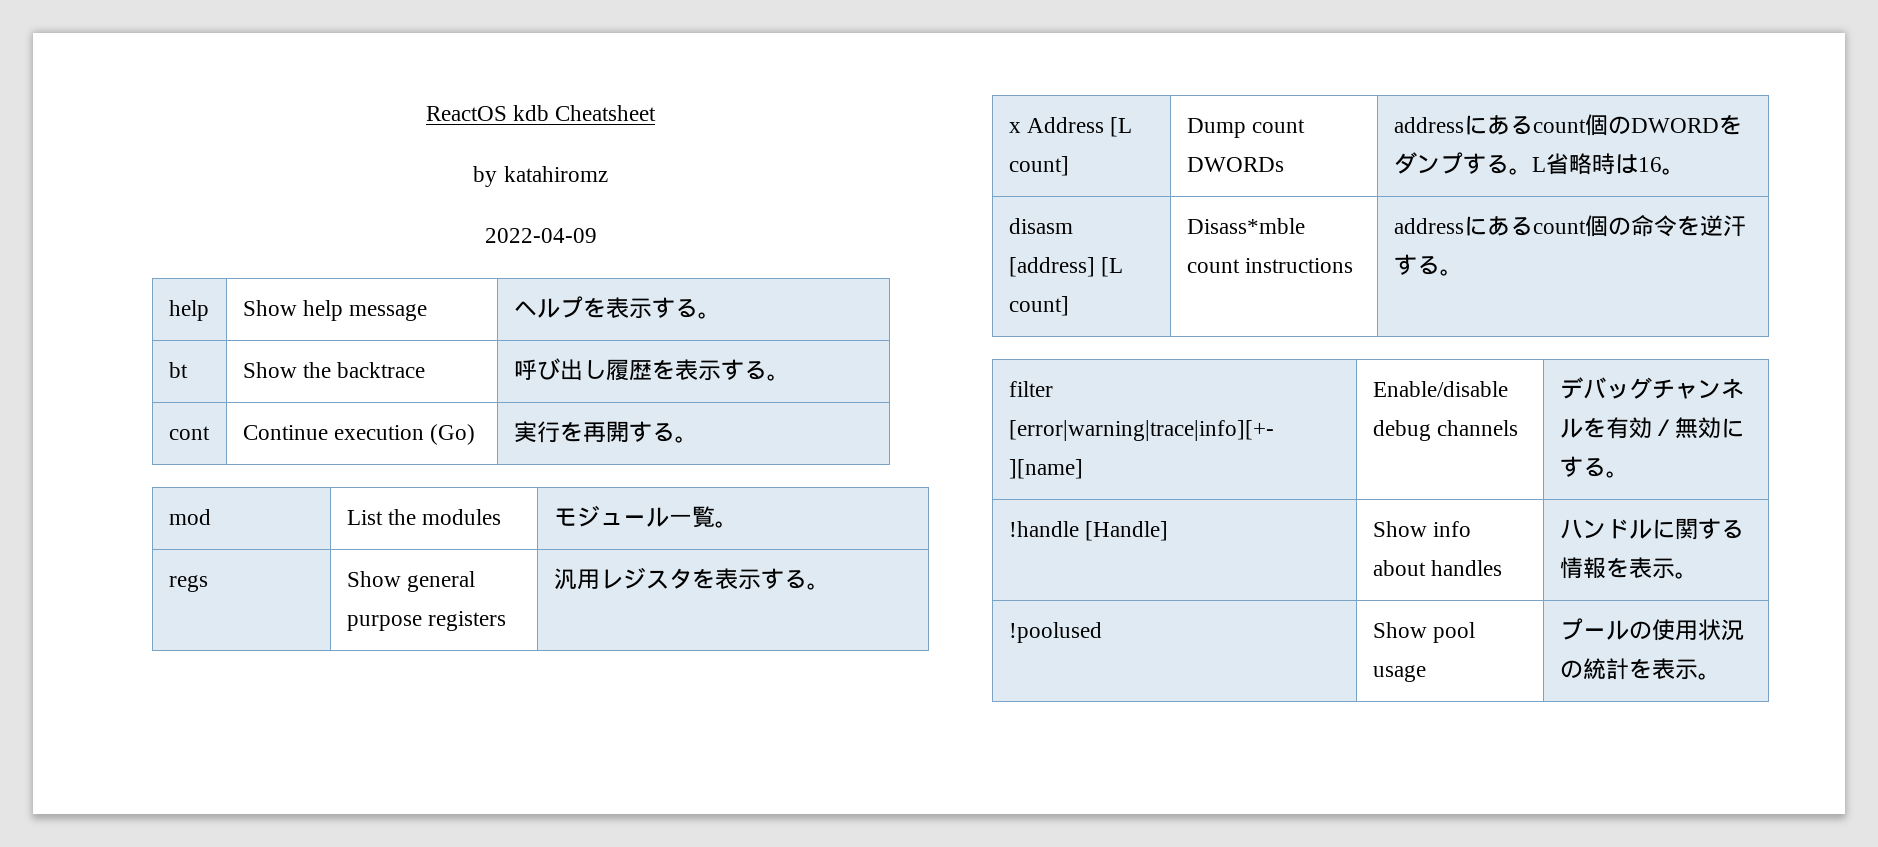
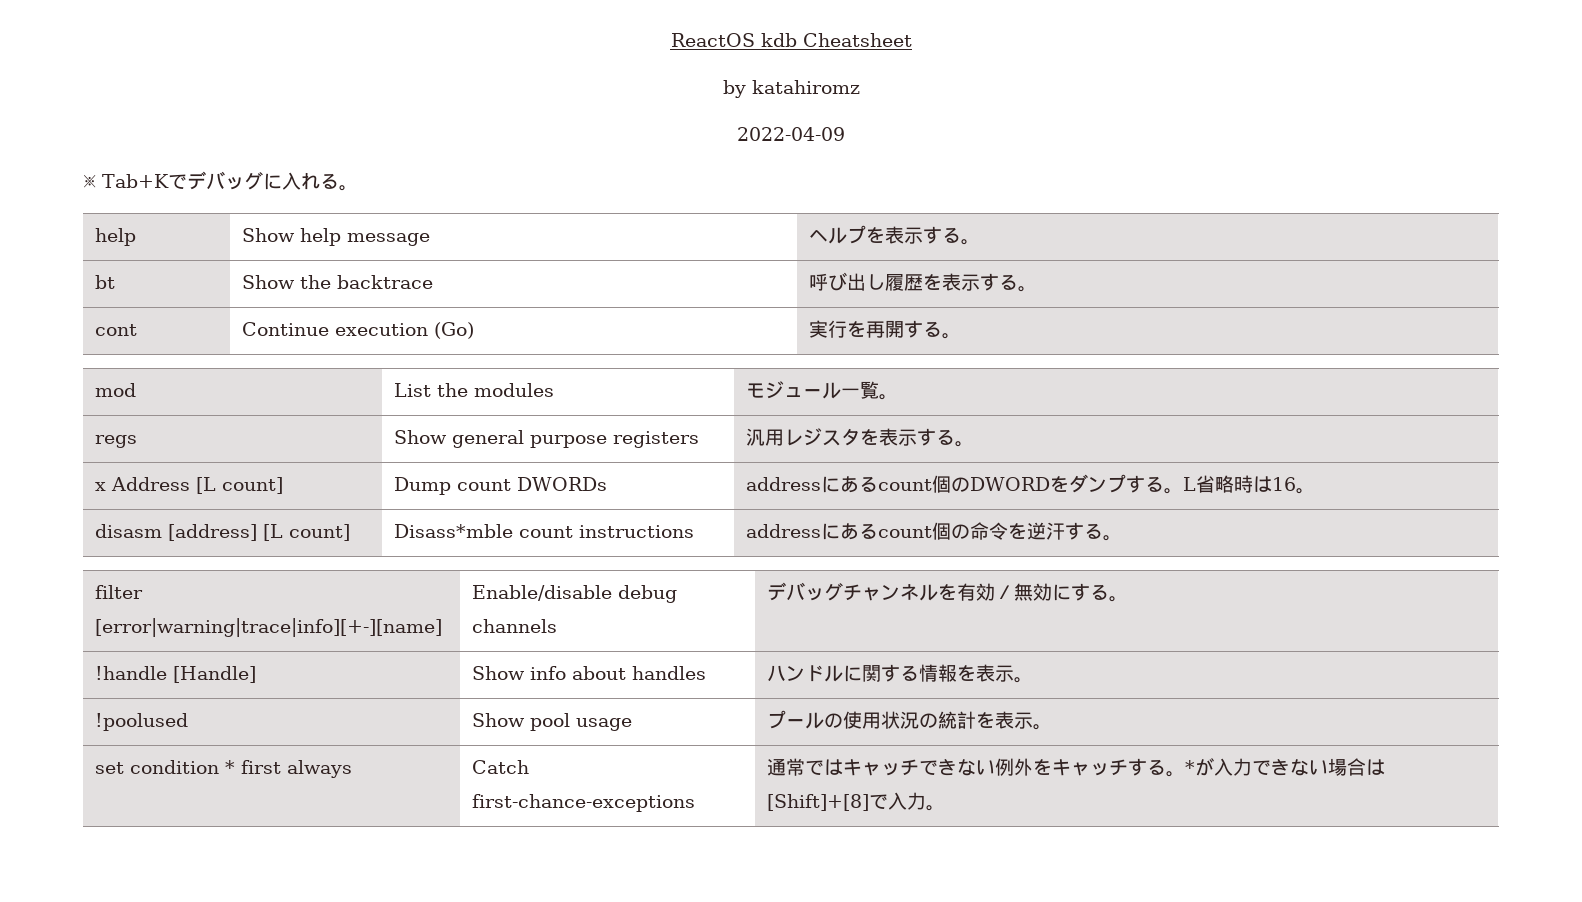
+ ※ Tab+Kでデバッグに入れる。
+ set condition * first always | Catch first-chance-exceptions | 通常ではキャッチできない例外をキャッチする。*が入力できない場合は[Shift]+[8]で入力。

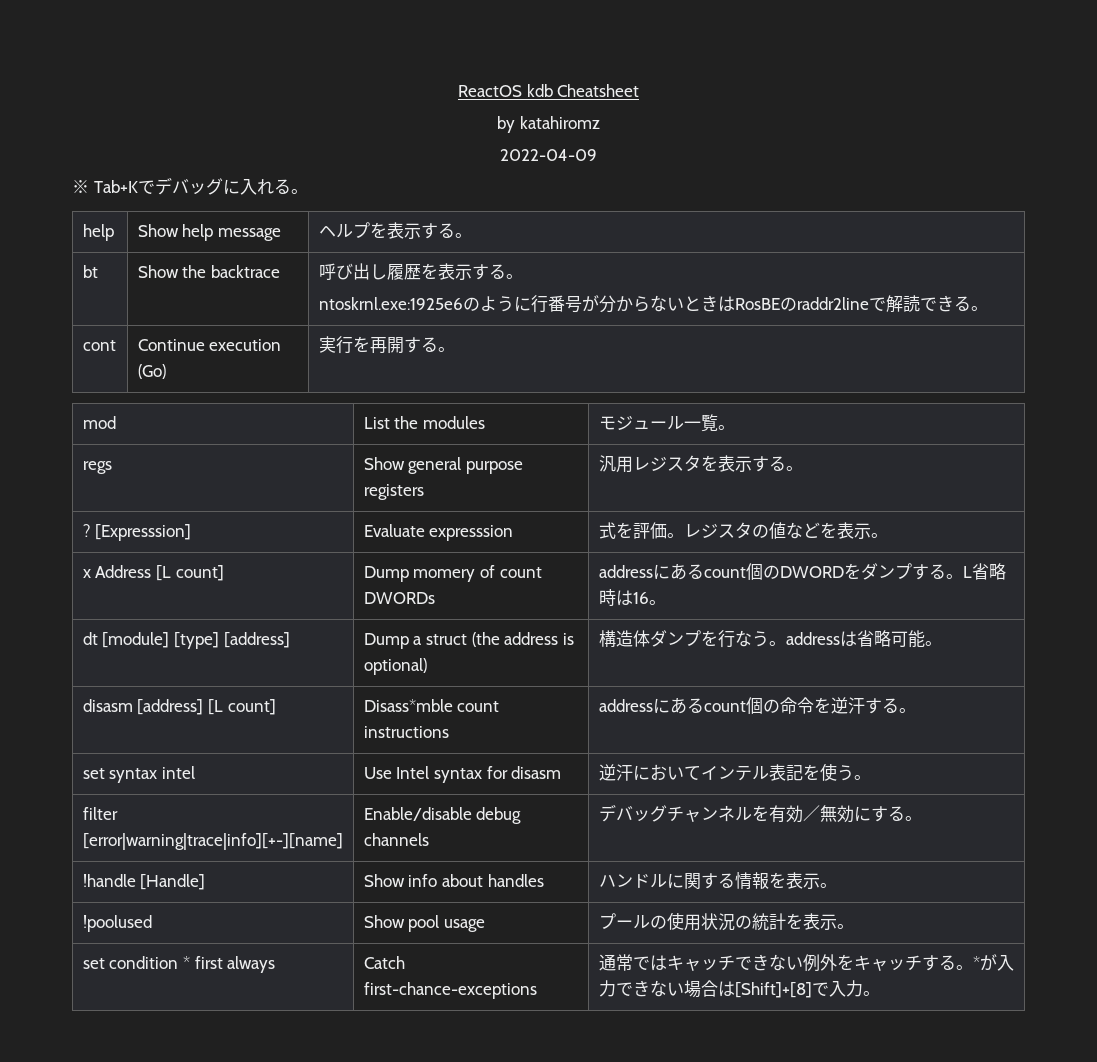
  bt | Show the backtrace | 呼び出し履歴を表示する。
+ ntoskrnl.exe:1925e6のように行番号が分からないときはRosBEのraddr2lineで解読できる。
+ ? [Expresssion] | Evaluate expresssion | 式を評価。レジスタの値などを表示。
- x Address [L count] | Dump count DWORDs | addressにあるcount個のDWORDをダンプする。L省略時は16。
+ x Address [L count] | Dump momery of count DWORDs | addressにあるcount個のDWORDをダンプする。L省略時は16。
+ dt [module] [type] [address] | Dump a struct (the address is optional) | 構造体ダンプを行なう。addressは省略可能。
+ set syntax intel | Use Intel syntax for disasm | 逆汗においてインテル表記を使う。

